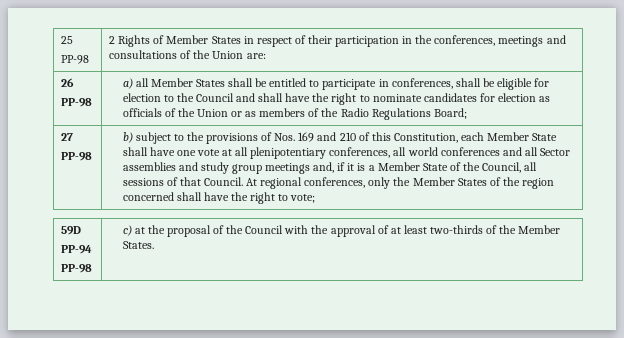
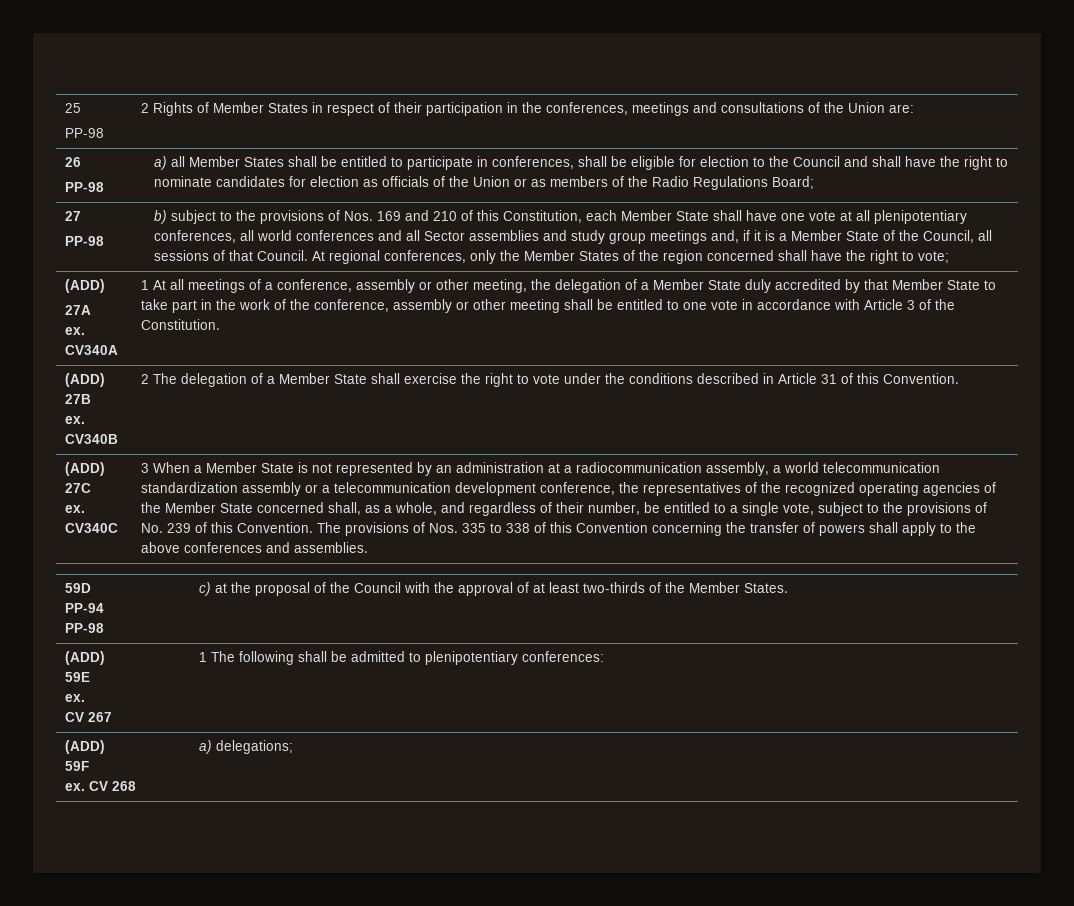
  At regional conferences, only the Member States of the region concerned shall have the right to vote;
+ (ADD)
+ 27A
+ ex. CV340A | 1 At all meetings of a conference, assembly or other meeting, the delegation of a Member State duly accredited by that Member State to take part in the work of the conference, assembly or other meeting shall be entitled to one vote in accordance with Article 3 of the Constitution.
+ (ADD) 27B
+ ex. CV340B | 2 The delegation of a Member State shall exercise the right to vote under the conditions described in Article 31 of this Convention.
+ (ADD) 27C
+ ex. CV340C | 3 When a Member State is not represented by an administration at a radiocommunication assembly, a world telecommunication standardization assembly or a telecommunication development conference, the representatives of the recognized operating agencies of the Member State concerned shall, as a whole, and regardless of their number, be entitled to a single vote, subject to the provisions of No. 239 of this Convention. The provisions of Nos. 335 to 338 of this Convention concerning the transfer of powers shall apply to the above conferences and assemblies.
  59D
  PP-94
  PP-98 | c) at the proposal of the Council with the approval of at least two-thirds of the Member States.
+ (ADD)
+ 59E
+ ex.
+ CV 267 | 1 The following shall be admitted to plenipotentiary conferences:
+ (ADD)
+ 59F
+ ex. CV 268 | a) delegations;

